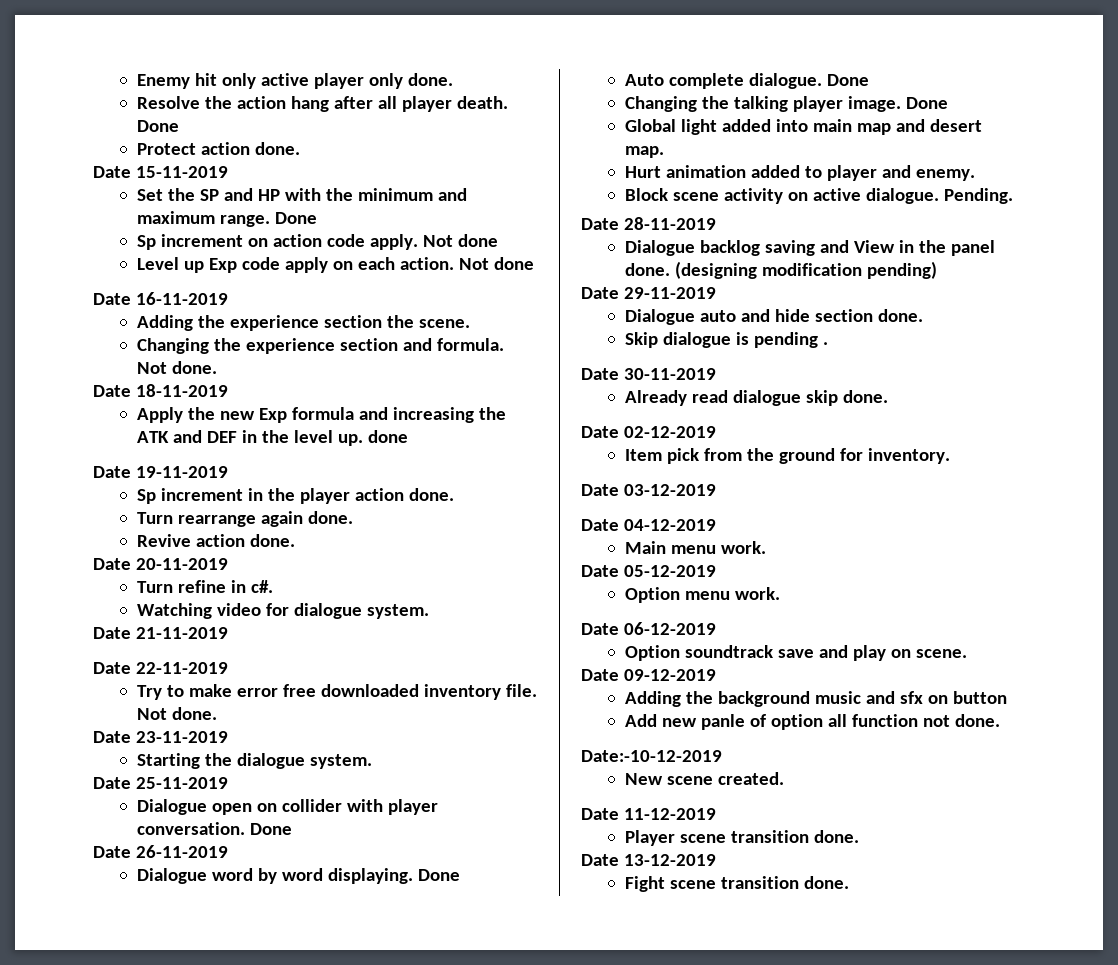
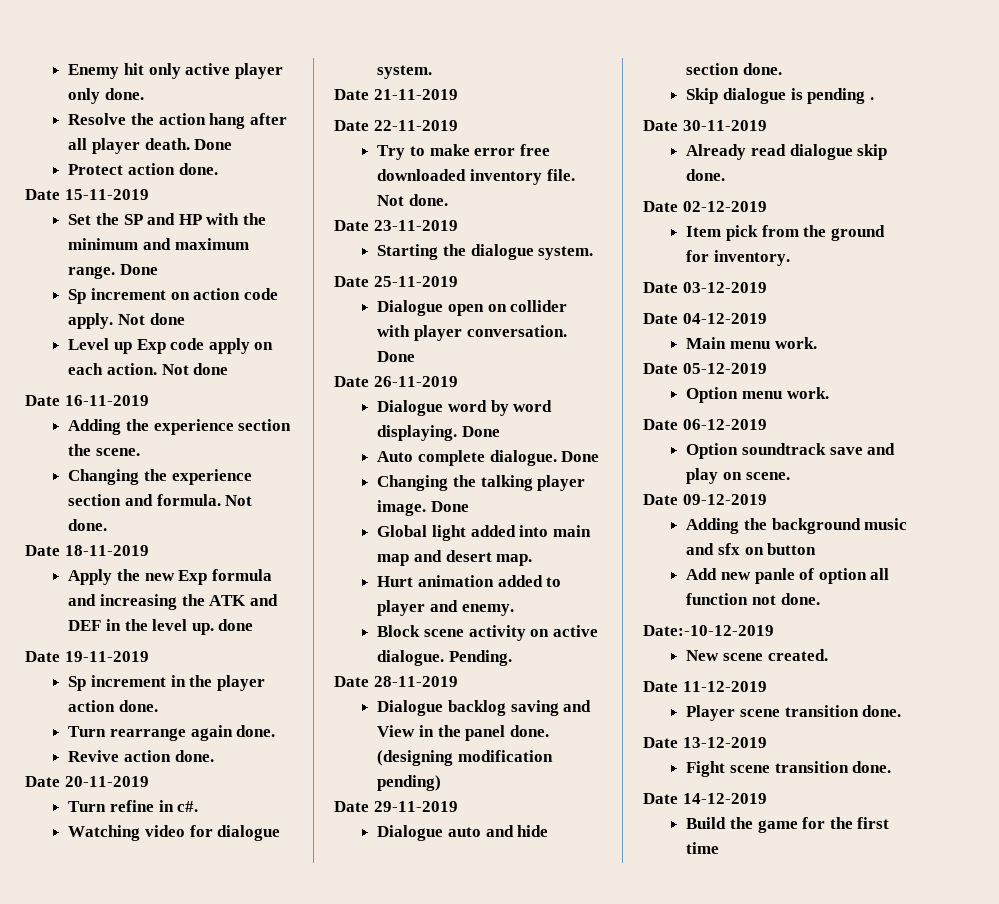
+ Date 14-12-2019
+ Build the game for the first time

